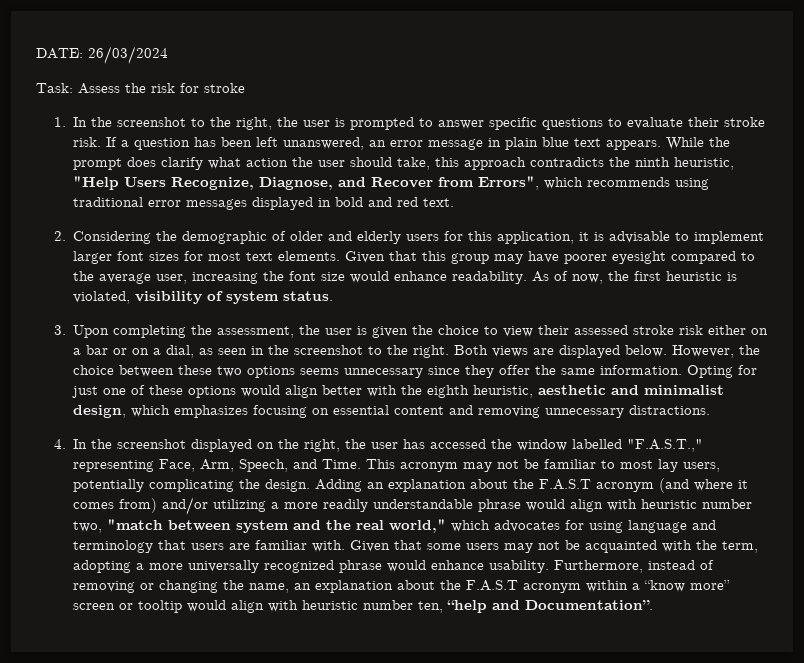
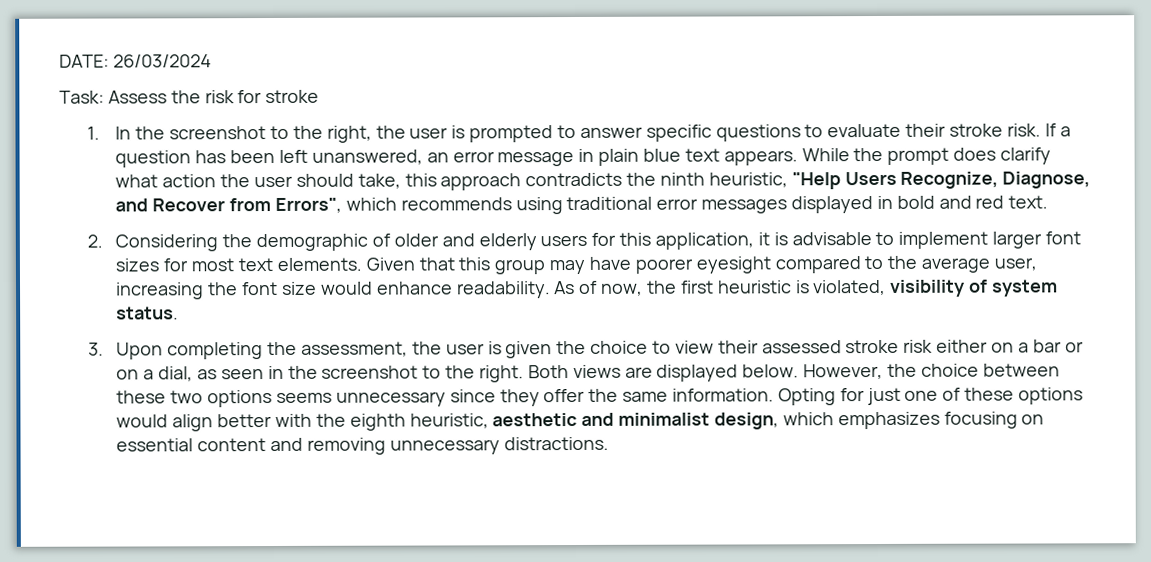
- 4. In the screenshot displayed on the right, the user has accessed the window labelled "F.A.S.T.," representing Face, Arm, Speech, and Time. This acronym may not be familiar to most lay users, potentially complicating the design. Adding an explanation about the F.A.S.T acronym (and where it comes from) and/or utilizing a more readily understandable phrase would align with heuristic number two, "match between system and the real world," which advocates for using language and terminology that users are familiar with. Given that some users may not be acquainted with the term, adopting a more universally recognized phrase would enhance usability. Furthermore, instead of removing or changing the name, an explanation about the F.A.S.T acronym within a “know more” screen or tooltip would align with heuristic number ten, “help and Documentation”.

